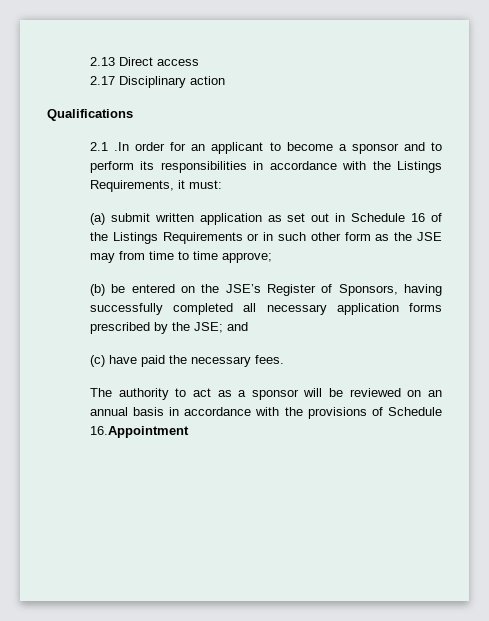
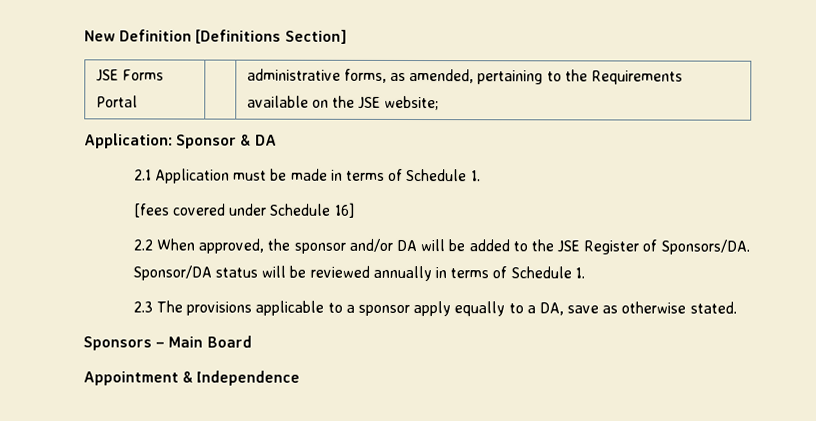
- 2.13 Direct access
- 2.17 Disciplinary action
- Qualifications
- 2.1 .In order for an applicant to become a sponsor and to perform its responsibilities in accordance with the Listings Requirements, it must:
- (a) submit written application as set out in Schedule 16 of the Listings Requirements or in such other form as the JSE may from time to time approve;
- (b) be entered on the JSE’s Register of Sponsors, having successfully completed all necessary application forms prescribed by the JSE; and
- (c) have paid the necessary fees.
- The authority to act as a sponsor will be reviewed on an annual basis in accordance with the provisions of Schedule 16.Appointment
+ New Definition [Definitions Section]
+ JSE Forms Portal | | administrative forms, as amended, pertaining to the Requirements available on the JSE website;
+ Application: Sponsor & DA
+ 2.1 Application must be made in terms of Schedule 1.
+ [fees covered under Schedule 16]
+ 2.2 When approved, the sponsor and/or DA will be added to the JSE Register of Sponsors/DA. Sponsor/DA status will be reviewed annually in terms of Schedule 1.
+ 2.3 The provisions applicable to a sponsor apply equally to a DA, save as otherwise stated.
+ Sponsors – Main Board
+ Appointment & Independence

